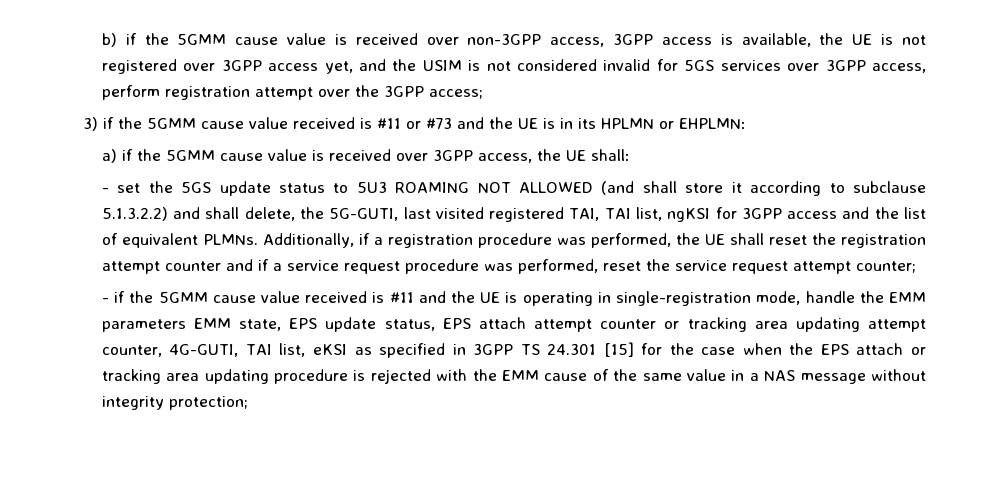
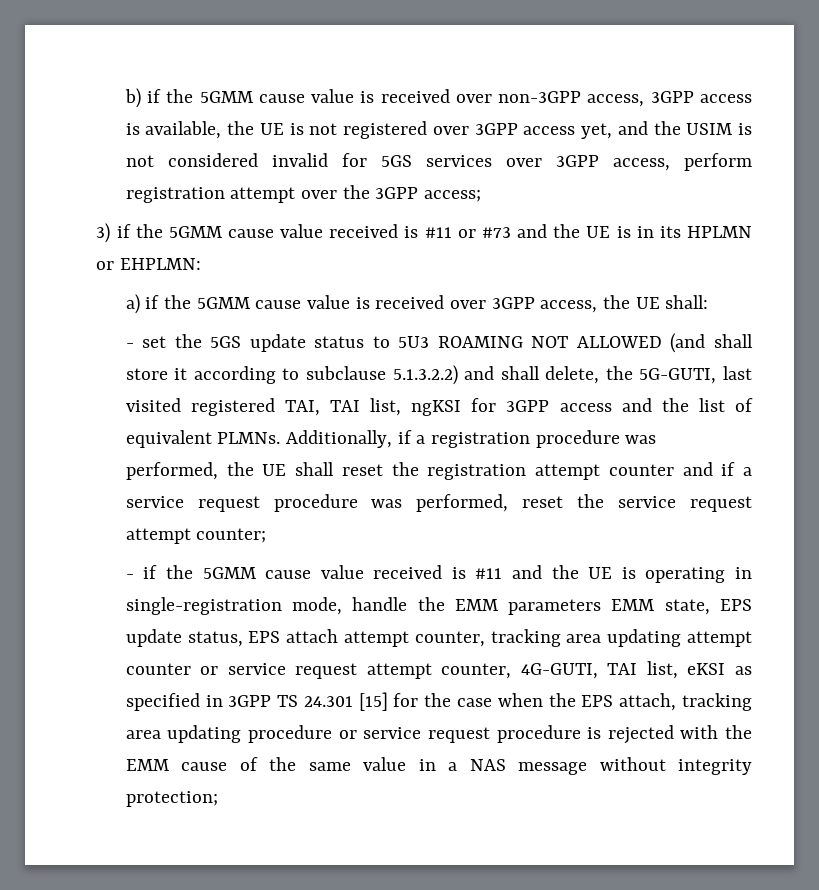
- - if the 5GMM cause value received is #11 and the UE is operating in single-registration mode, handle the EMM parameters EMM state, EPS update status, EPS attach attempt counter or tracking area updating attempt counter, 4G-GUTI, TAI list, eKSI as specified in 3GPP TS 24.301 [15] for the case when the EPS attach or tracking area updating procedure is rejected with the EMM cause of the same value in a NAS message without integrity protection;
+ - if the 5GMM cause value received is #11 and the UE is operating in single-registration mode, handle the EMM parameters EMM state, EPS update status, EPS attach attempt counter, tracking area updating attempt counter or service request attempt counter, 4G-GUTI, TAI list, eKSI as specified in 3GPP TS 24.301 [15] for the case when the EPS attach, tracking area updating procedure or service request procedure is rejected with the EMM cause of the same value in a NAS message without integrity protection;

